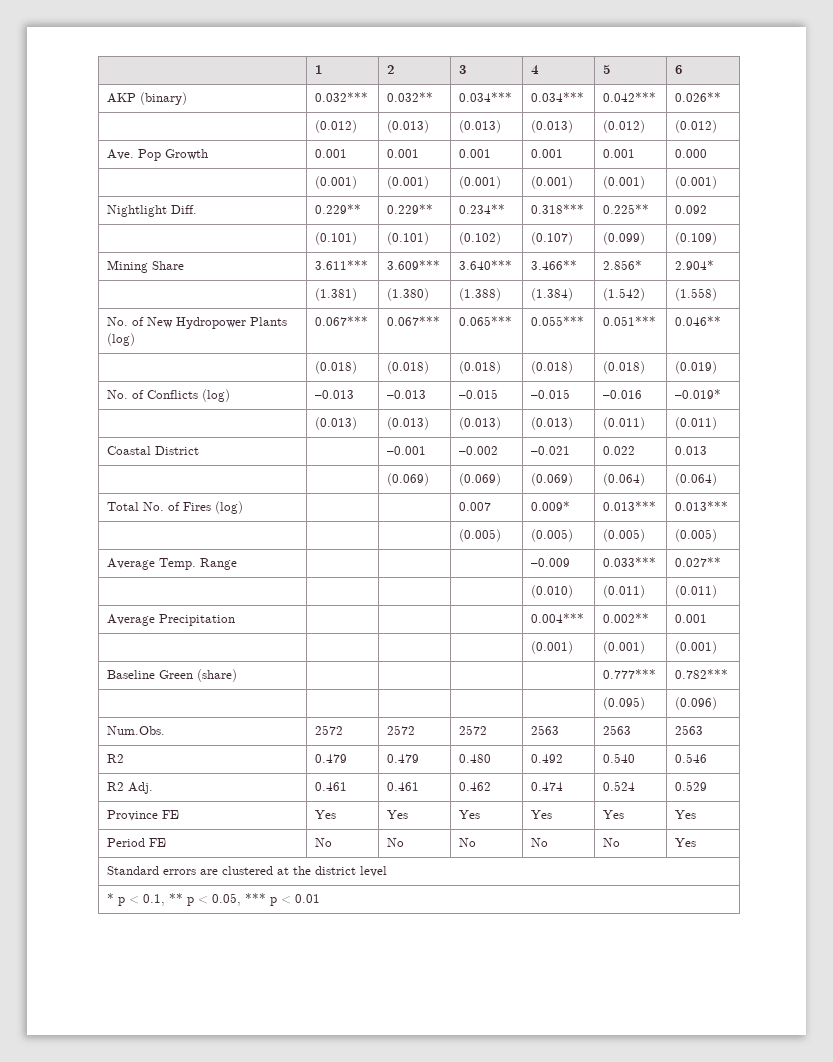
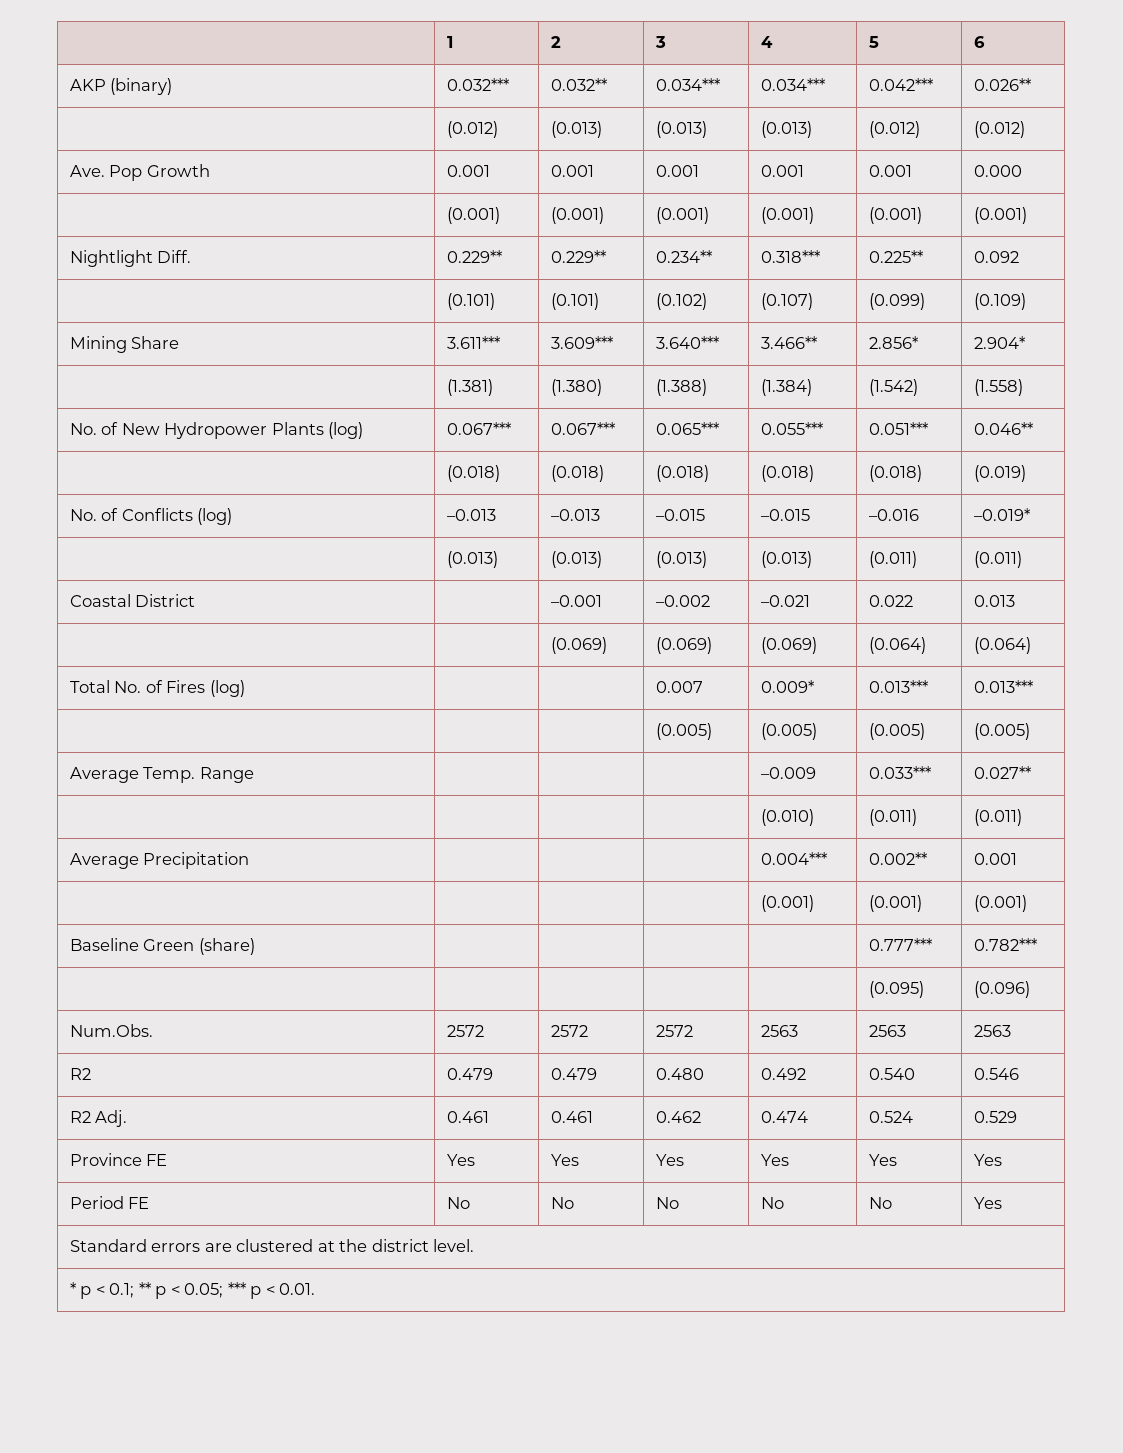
- Standard errors are clustered at the district level
+ Standard errors are clustered at the district level.
- * p < 0.1, ** p < 0.05, *** p < 0.01
+ * p < 0.1; ** p < 0.05; *** p < 0.01.

